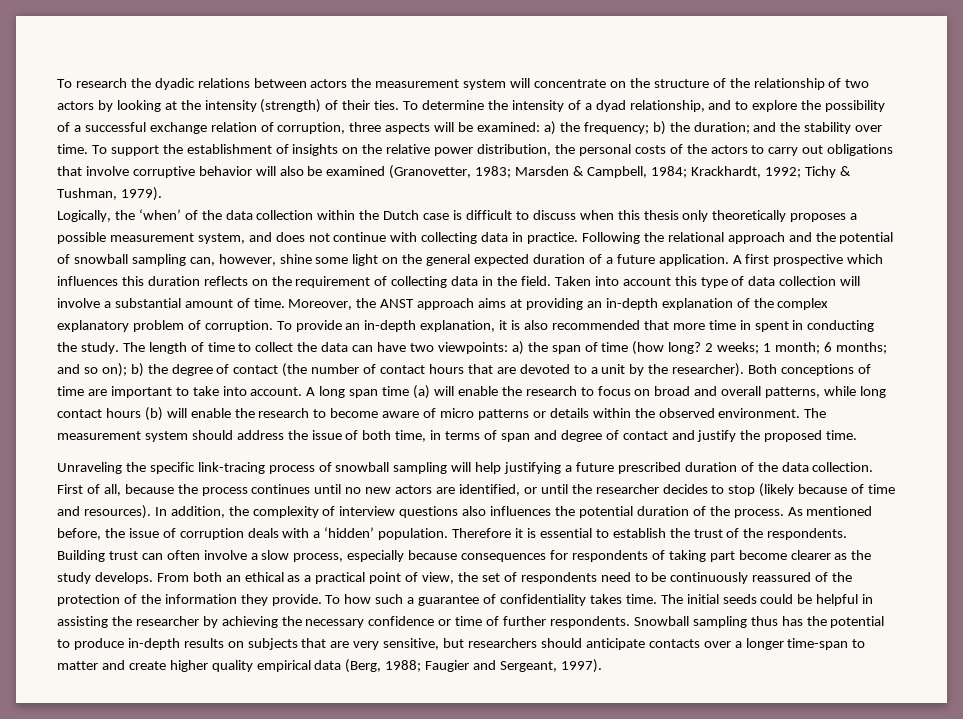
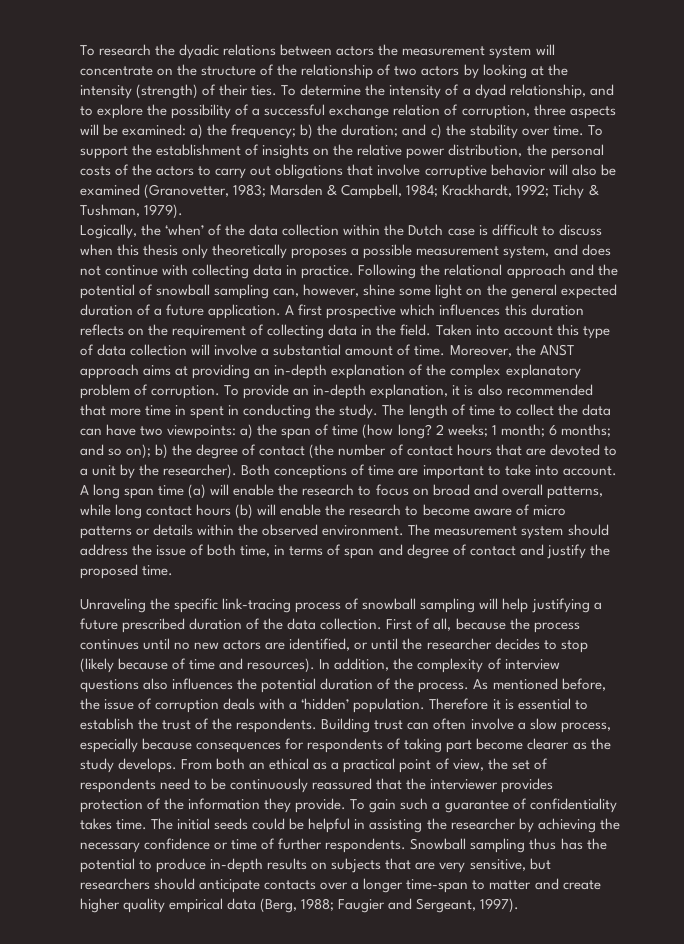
- To determine the intensity of a dyad relationship, and to explore the possibility of a successful exchange relation of corruption, three aspects will be examined: a) the frequency; b) the duration; and the stability over time.
+ To determine the intensity of a dyad relationship, and to explore the possibility of a successful exchange relation of corruption, three aspects will be examined: a) the frequency; b) the duration; and c) the stability over time.
- From both an ethical as a practical point of view, the set of respondents need to be continuously reassured of the protection of the information they provide.
+ From both an ethical as a practical point of view, the set of respondents need to be continuously reassured that the interviewer provides protection of the information they provide.
- To how such a guarantee of confidentiality takes time.
+ To gain such a guarantee of confidentiality takes time.

